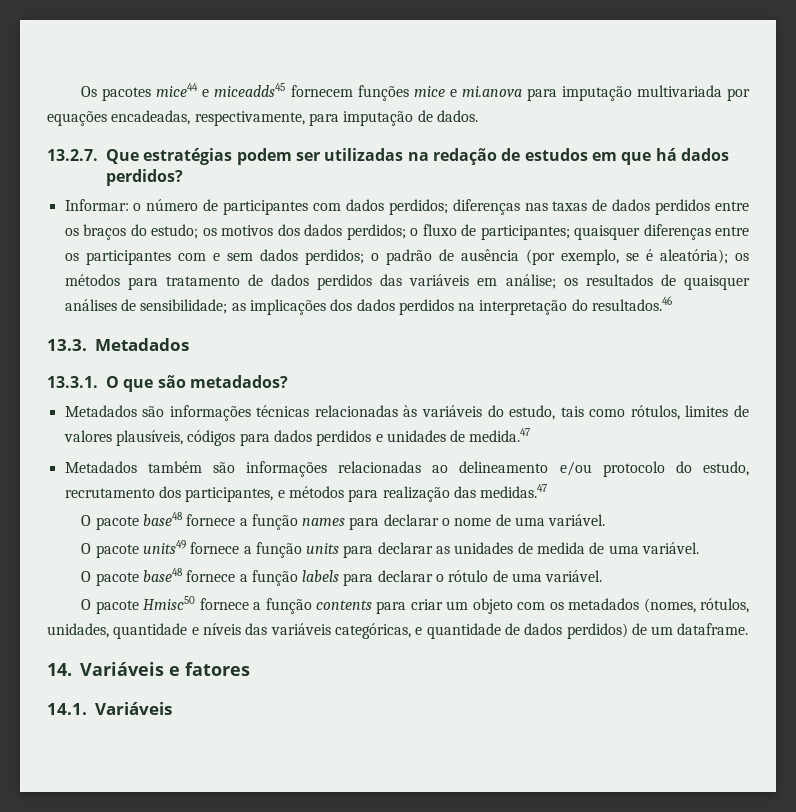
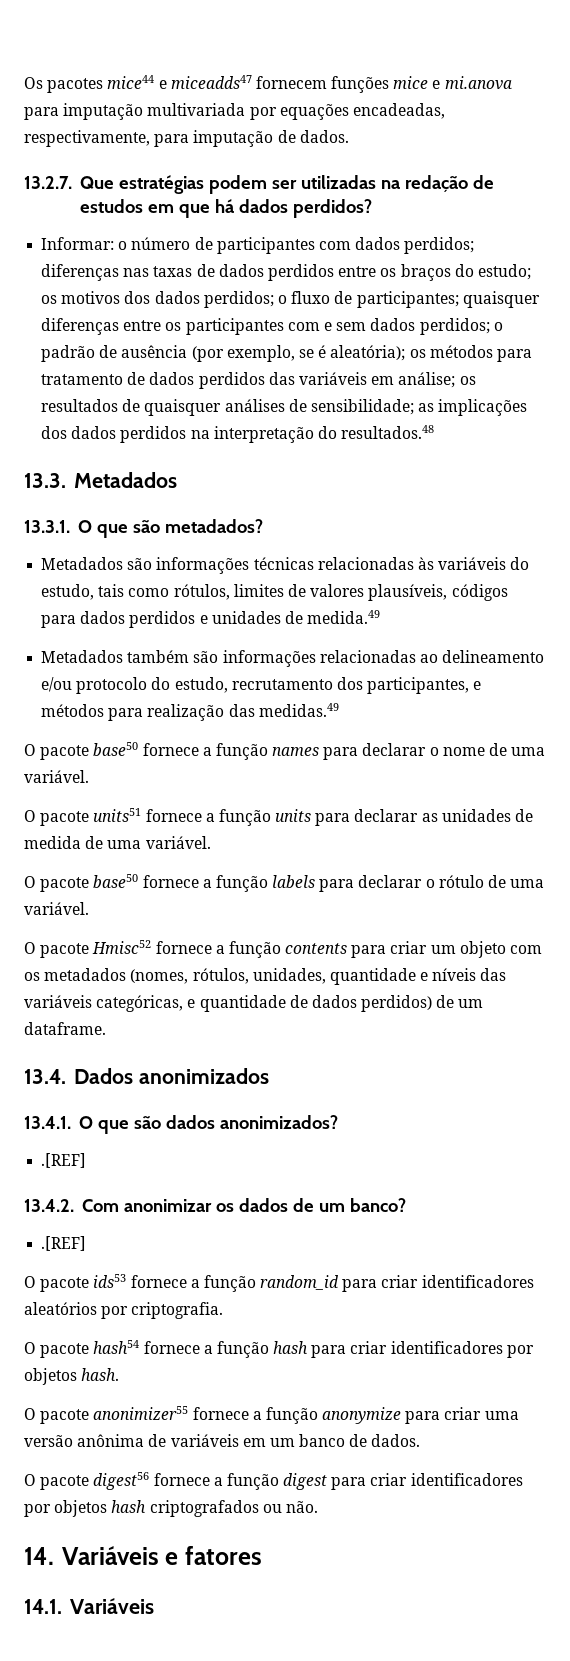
- Os pacotes mice44 e miceadds45 fornecem funções mice e mi.anova para imputação multivariada por equações encadeadas, respectivamente, para imputação de dados.
+ Os pacotes mice44 e miceadds47 fornecem funções mice e mi.anova para imputação multivariada por equações encadeadas, respectivamente, para imputação de dados.
- as implicações dos dados perdidos na interpretação do resultados.46
+ as implicações dos dados perdidos na interpretação do resultados.48
- Metadados são informações técnicas relacionadas às variáveis do estudo, tais como rótulos, limites de valores plausíveis, códigos para dados perdidos e unidades de medida.47
+ Metadados são informações técnicas relacionadas às variáveis do estudo, tais como rótulos, limites de valores plausíveis, códigos para dados perdidos e unidades de medida.49
- Metadados também são informações relacionadas ao delineamento e/ou protocolo do estudo, recrutamento dos participantes, e métodos para realização das medidas.47
- O pacote base48 fornece a função names para declarar o nome de uma variável.
+ Metadados também são informações relacionadas ao delineamento e/ou protocolo do estudo, recrutamento dos participantes, e métodos para realização das medidas.49
+ O pacote base50 fornece a função names para declarar o nome de uma variável.
- O pacote units49 fornece a função units para declarar as unidades de medida de uma variável.
+ O pacote units51 fornece a função units para declarar as unidades de medida de uma variável.
- O pacote base48 fornece a função labels para declarar o rótulo de uma variável.
+ O pacote base50 fornece a função labels para declarar o rótulo de uma variável.
- O pacote Hmisc50 fornece a função contents para criar um objeto com os metadados (nomes, rótulos, unidades, quantidade e níveis das variáveis categóricas, e quantidade de dados perdidos) de um dataframe.
+ O pacote Hmisc52 fornece a função contents para criar um objeto com os metadados (nomes, rótulos, unidades, quantidade e níveis das variáveis categóricas, e quantidade de dados perdidos) de um dataframe.
+ 13.4. Dados anonimizados
+ 13.4.1. O que são dados anonimizados?
+ .[REF]
+ 13.4.2. Com anonimizar os dados de um banco?
+ .[REF]
+ O pacote ids53 fornece a função random_id para criar identificadores aleatórios por criptografia.
+ O pacote hash54 fornece a função hash para criar identificadores por objetos hash.
+ O pacote anonimizer55 fornece a função anonymize para criar uma versão anônima de variáveis em um banco de dados.
+ O pacote digest56 fornece a função digest para criar identificadores por objetos hash criptografados ou não.

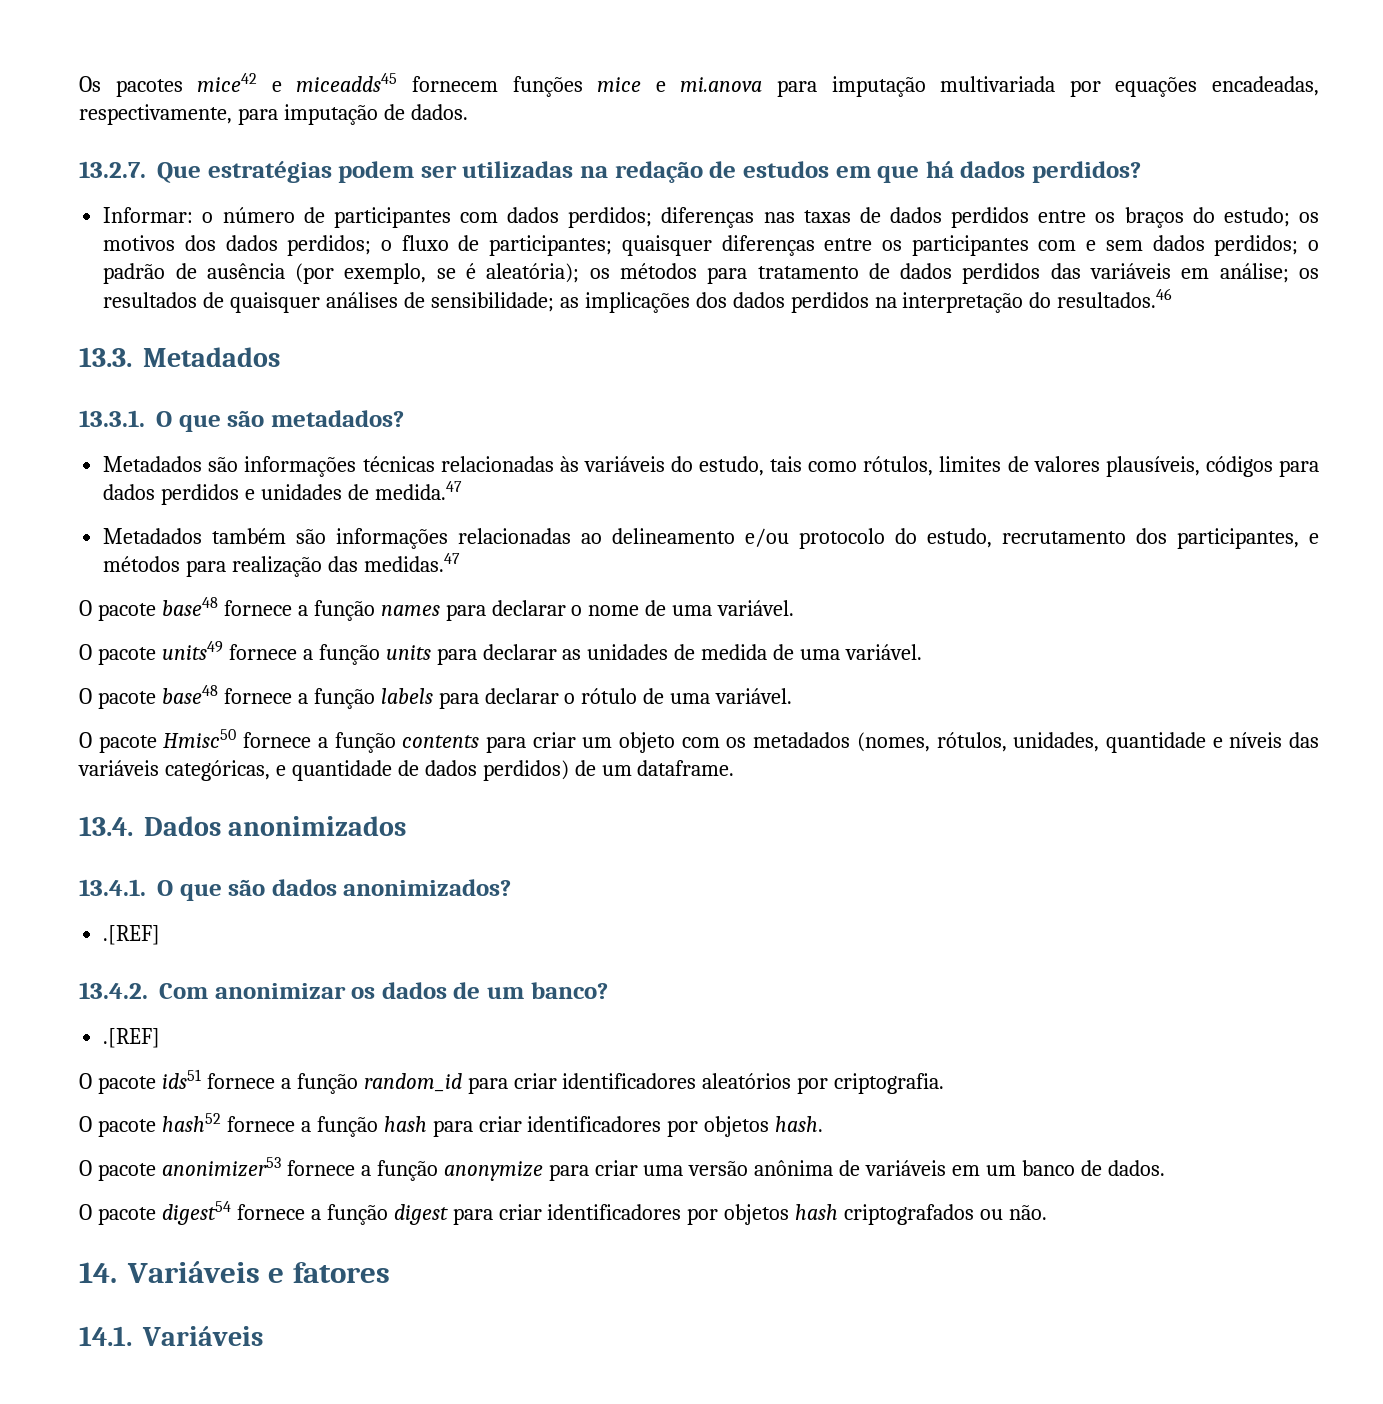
- Os pacotes mice44 e miceadds47 fornecem funções mice e mi.anova para imputação multivariada por equações encadeadas, respectivamente, para imputação de dados.
+ Os pacotes mice42 e miceadds45 fornecem funções mice e mi.anova para imputação multivariada por equações encadeadas, respectivamente, para imputação de dados.
- as implicações dos dados perdidos na interpretação do resultados.48
+ as implicações dos dados perdidos na interpretação do resultados.46
- Metadados são informações técnicas relacionadas às variáveis do estudo, tais como rótulos, limites de valores plausíveis, códigos para dados perdidos e unidades de medida.49
+ Metadados são informações técnicas relacionadas às variáveis do estudo, tais como rótulos, limites de valores plausíveis, códigos para dados perdidos e unidades de medida.47
- Metadados também são informações relacionadas ao delineamento e/ou protocolo do estudo, recrutamento dos participantes, e métodos para realização das medidas.49
- O pacote base50 fornece a função names para declarar o nome de uma variável.
+ Metadados também são informações relacionadas ao delineamento e/ou protocolo do estudo, recrutamento dos participantes, e métodos para realização das medidas.47
+ O pacote base48 fornece a função names para declarar o nome de uma variável.
- O pacote units51 fornece a função units para declarar as unidades de medida de uma variável.
+ O pacote units49 fornece a função units para declarar as unidades de medida de uma variável.
- O pacote base50 fornece a função labels para declarar o rótulo de uma variável.
+ O pacote base48 fornece a função labels para declarar o rótulo de uma variável.
- O pacote Hmisc52 fornece a função contents para criar um objeto com os metadados (nomes, rótulos, unidades, quantidade e níveis das variáveis categóricas, e quantidade de dados perdidos) de um dataframe.
+ O pacote Hmisc50 fornece a função contents para criar um objeto com os metadados (nomes, rótulos, unidades, quantidade e níveis das variáveis categóricas, e quantidade de dados perdidos) de um dataframe.
- O pacote ids53 fornece a função random_id para criar identificadores aleatórios por criptografia.
+ O pacote ids51 fornece a função random_id para criar identificadores aleatórios por criptografia.
- O pacote hash54 fornece a função hash para criar identificadores por objetos hash.
+ O pacote hash52 fornece a função hash para criar identificadores por objetos hash.
- O pacote anonimizer55 fornece a função anonymize para criar uma versão anônima de variáveis em um banco de dados.
+ O pacote anonimizer53 fornece a função anonymize para criar uma versão anônima de variáveis em um banco de dados.
- O pacote digest56 fornece a função digest para criar identificadores por objetos hash criptografados ou não.
+ O pacote digest54 fornece a função digest para criar identificadores por objetos hash criptografados ou não.

